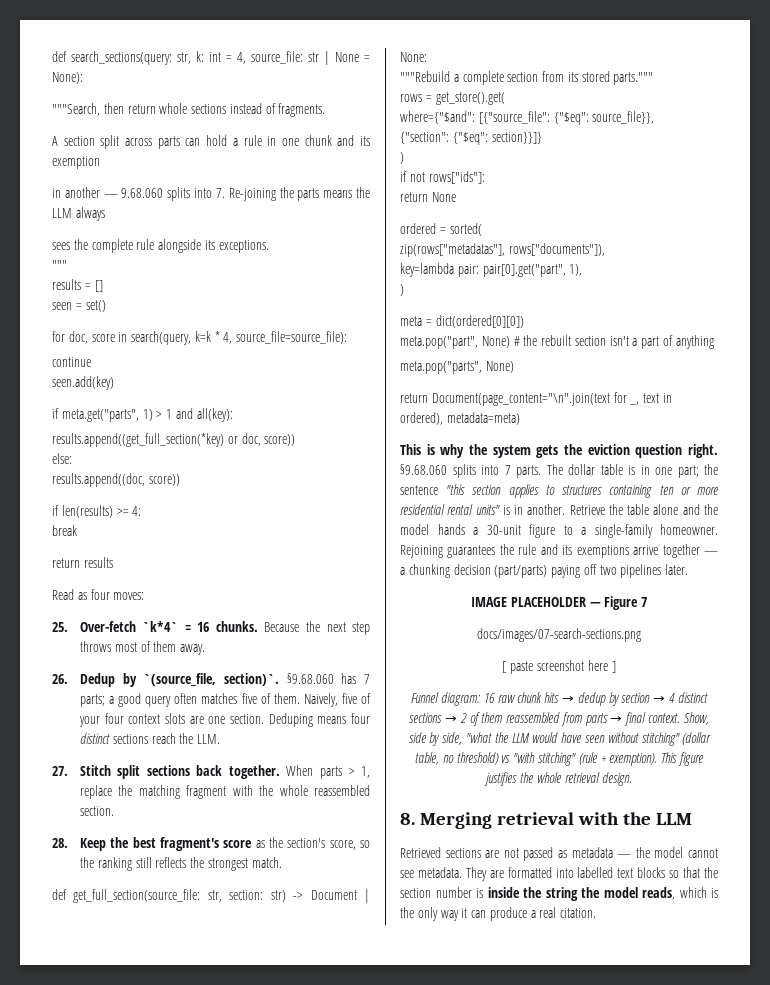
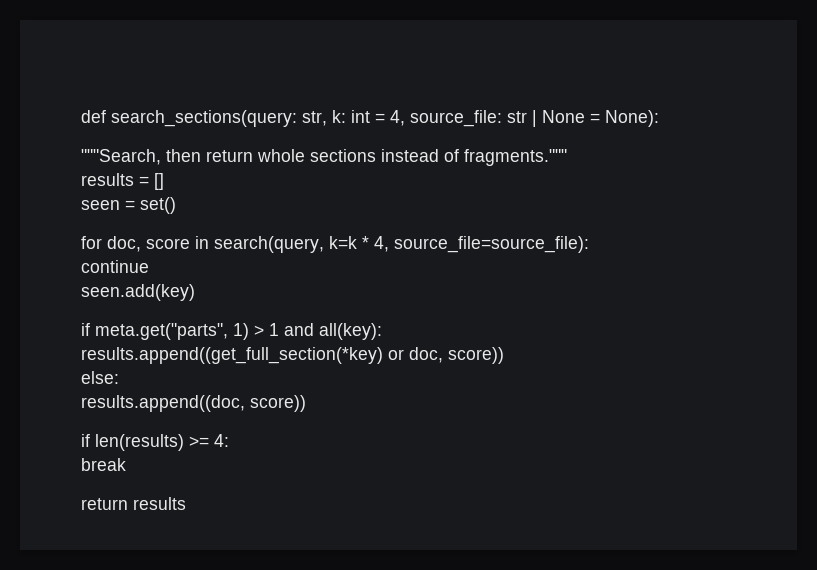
- """Search, then return whole sections instead of fragments.
- A section split across parts can hold a rule in one chunk and its exemption
- in another — 9.68.060 splits into 7. Re-joining the parts means the LLM always
- sees the complete rule alongside its exceptions.
- """
+ """Search, then return whole sections instead of fragments."""
- Read as four moves:
- 25. Over-fetch `k*4` = 16 chunks. Because the next step throws most of them away.
- 26. Dedup by `(source_file, section)`. §9.68.060 has 7 parts; a good query often matches five of them. Naively, five of your four context slots are one section. Deduping means four distinct sections reach the LLM.
- 27. Stitch split sections back together. When parts > 1, replace the matching fragment with the whole reassembled section.
- 28. Keep the best fragment's score as the section's score, so the ranking still reflects the strongest match.
- def get_full_section(source_file: str, section: str) -> Document | None:
- """Rebuild a complete section from its stored parts."""
- rows = get_store().get(
- where={"$and": [{"source_file": {"$eq": source_file}},
- {"section": {"$eq": section}}]}
- )
- if not rows["ids"]:
- return None
- ordered = sorted(
- zip(rows["metadatas"], rows["documents"]),
- key=lambda pair: pair[0].get("part", 1),
- )
- meta = dict(ordered[0][0])
- meta.pop("part", None) # the rebuilt section isn't a part of anything
- meta.pop("parts", None)
- return Document(page_content="\n".join(text for _, text in ordered), metadata=meta)
- This is why the system gets the eviction question right. §9.68.060 splits into 7 parts. The dollar table is in one part; the sentence "this section applies to structures containing ten or more residential rental units" is in another. Retrieve the table alone and the model hands a 30-unit figure to a single-family homeowner. Rejoining guarantees the rule and its exemptions arrive together — a chunking decision (part/parts) paying off two pipelines later.
- IMAGE PLACEHOLDER — Figure 7
- docs/images/07-search-sections.png
- [ paste screenshot here ]
- Funnel diagram: 16 raw chunk hits → dedup by section → 4 distinct sections → 2 of them reassembled from parts → final context. Show, side by side, "what the LLM would have seen without stitching" (dollar table, no threshold) vs "with stitching" (rule + exemption). This figure justifies the whole retrieval design.
- 8. Merging retrieval with the LLM
- Retrieved sections are not passed as metadata — the model cannot see metadata. They are formatted into labelled text blocks so that the section number is inside the string the model reads, which is the only way it can produce a real citation.

